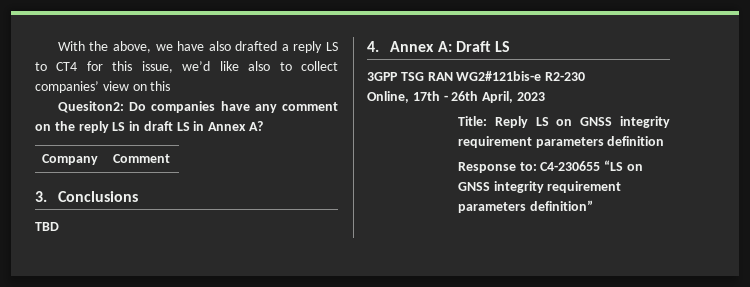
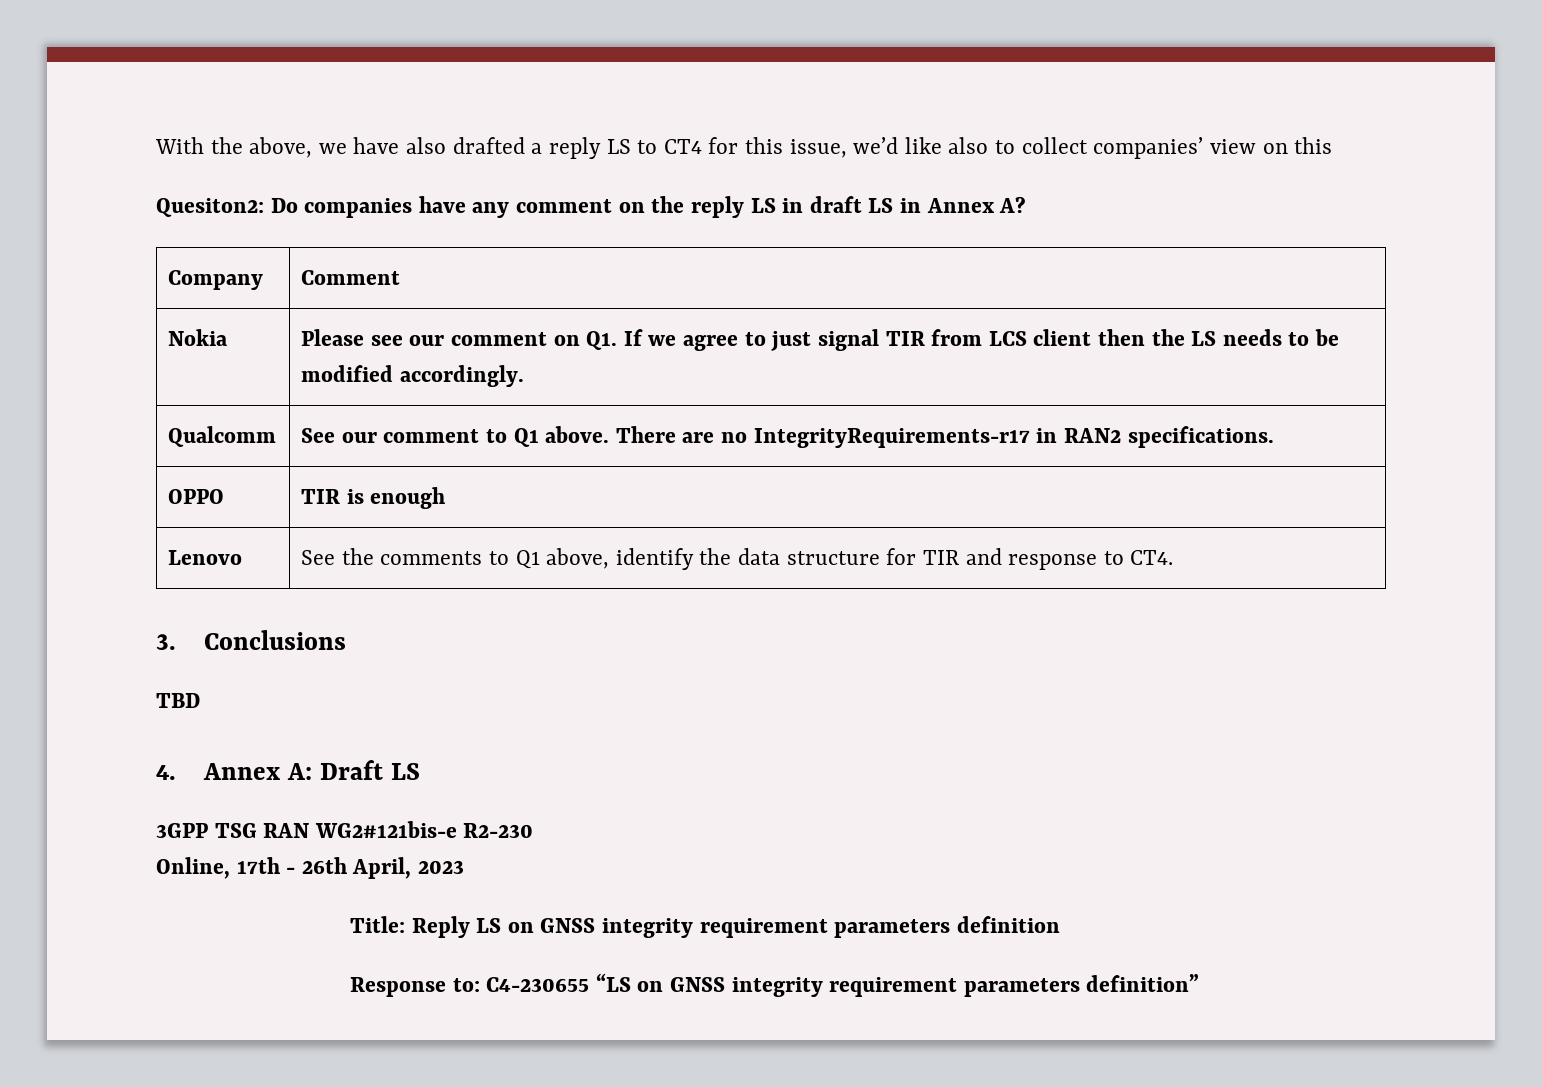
+ Nokia | Please see our comment on Q1. If we agree to just signal TIR from LCS client then the LS needs to be modified accordingly.
+ Qualcomm | See our comment to Q1 above. There are no IntegrityRequirements-r17 in RAN2 specifications.
+ OPPO | TIR is enough
+ Lenovo | See the comments to Q1 above, identify the data structure for TIR and response to CT4.

